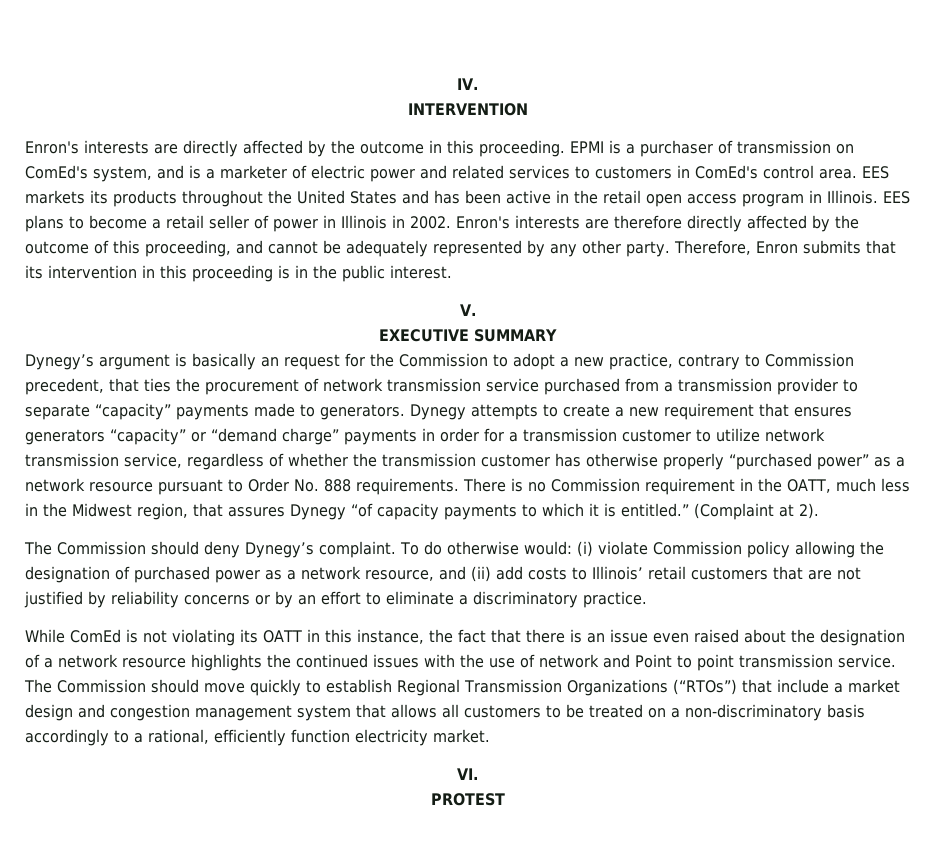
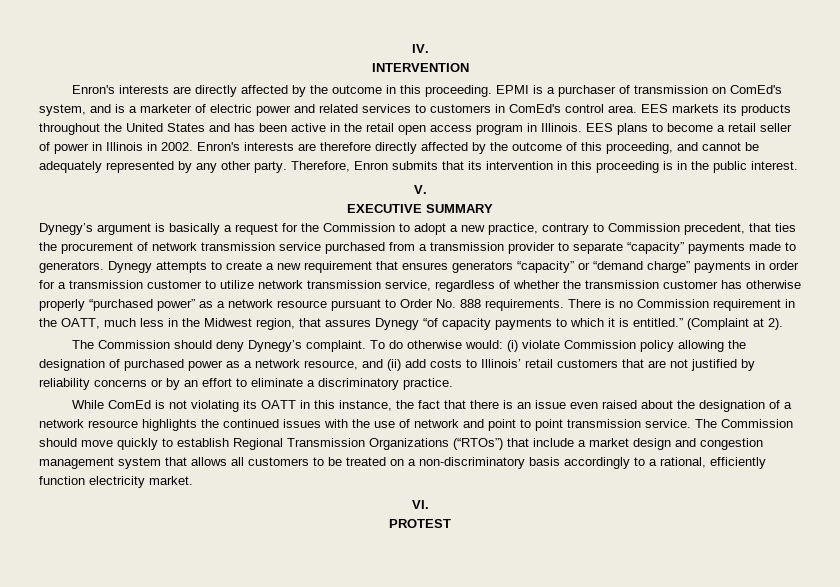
- Dynegy’s argument is basically an request for the Commission to adopt a new practice, contrary to Commission precedent, that ties the procurement of network transmission service purchased from a transmission provider to separate “capacity” payments made to generators.
+ Dynegy’s argument is basically a request for the Commission to adopt a new practice, contrary to Commission precedent, that ties the procurement of network transmission service purchased from a transmission provider to separate “capacity” payments made to generators.
- While ComEd is not violating its OATT in this instance, the fact that there is an issue even raised about the designation of a network resource highlights the continued issues with the use of network and Point to point transmission service.
+ While ComEd is not violating its OATT in this instance, the fact that there is an issue even raised about the designation of a network resource highlights the continued issues with the use of network and point to point transmission service.

